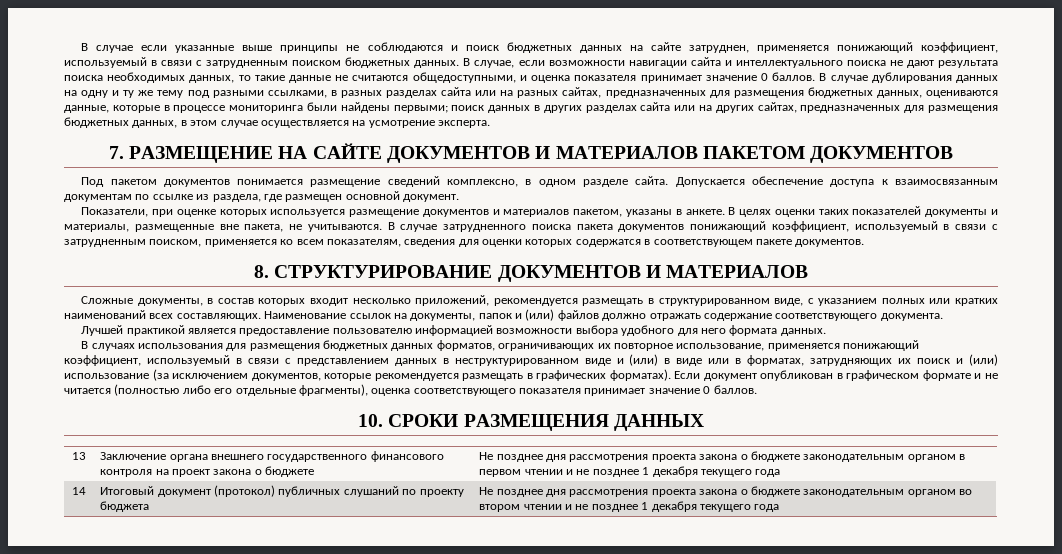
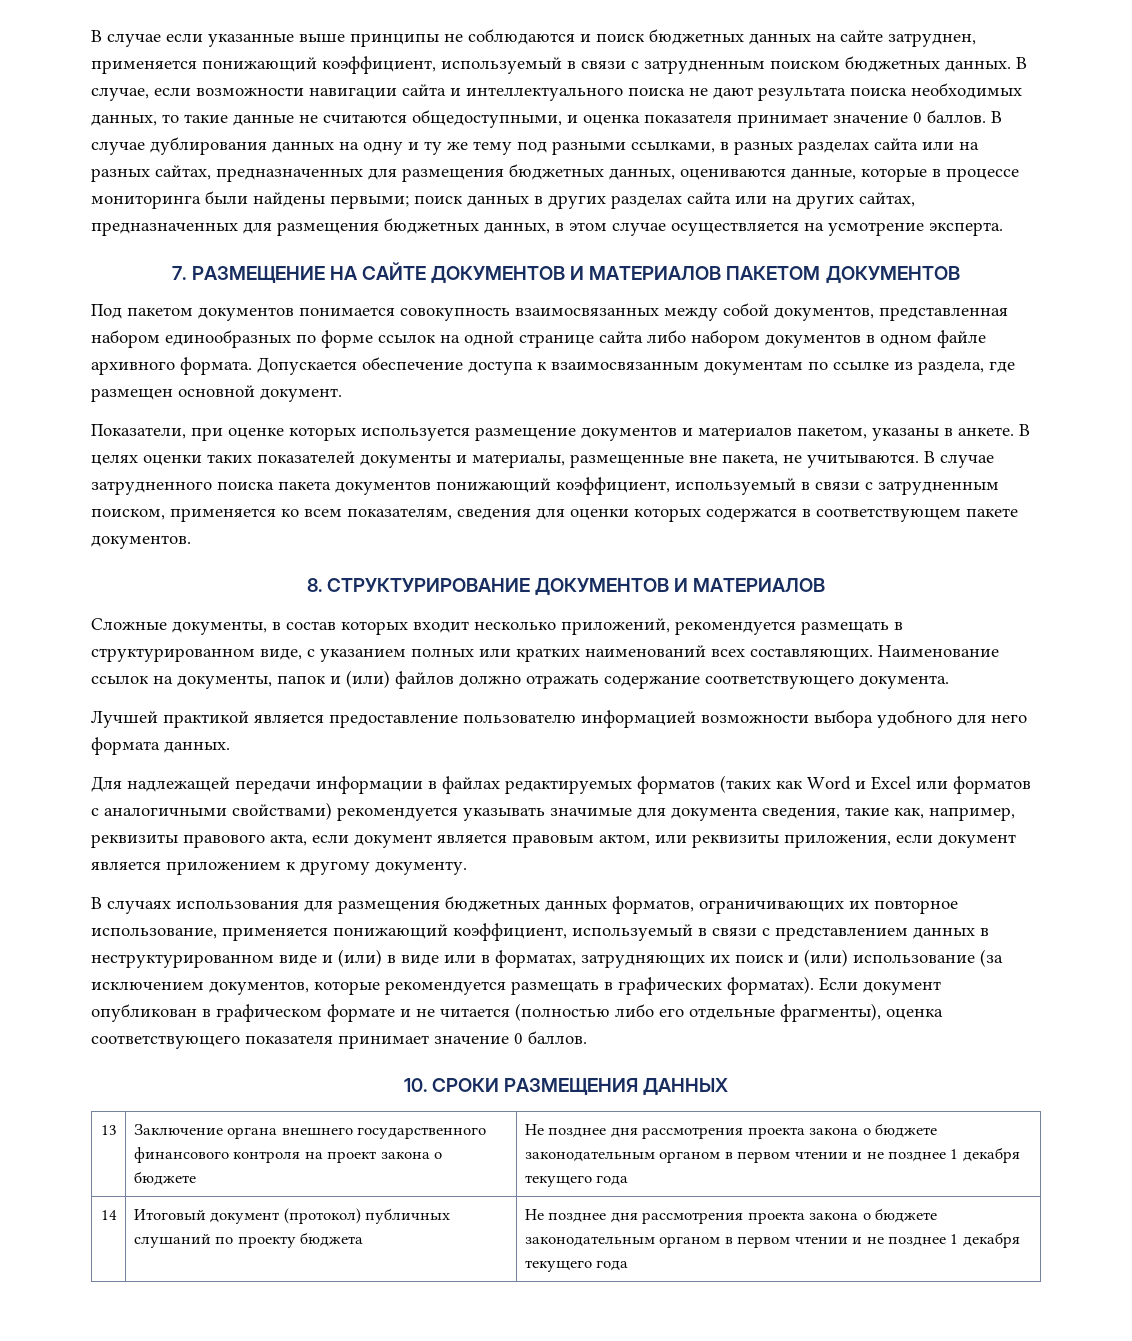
- Под пакетом документов понимается размещение сведений комплексно, в одном разделе сайта.
+ Под пакетом документов понимается совокупность взаимосвязанных между собой документов, представленная набором единообразных по форме ссылок на одной странице сайта либо набором документов в одном файле архивного формата.
+ Для надлежащей передачи информации в файлах редактируемых форматов (таких как Word и Excel или форматов с аналогичными свойствами) рекомендуется указывать значимые для документа сведения, такие как, например, реквизиты правового акта, если документ является правовым актом, или реквизиты приложения, если документ является приложением к другому документу.
- 14 | Итоговый документ (протокол) публичных слушаний по проекту бюджета | Не позднее дня рассмотрения проекта закона о бюджете законодательным органом во втором чтении и не позднее 1 декабря текущего года
+ 14 | Итоговый документ (протокол) публичных слушаний по проекту бюджета | Не позднее дня рассмотрения проекта закона о бюджете законодательным органом в первом чтении и не позднее 1 декабря текущего года

